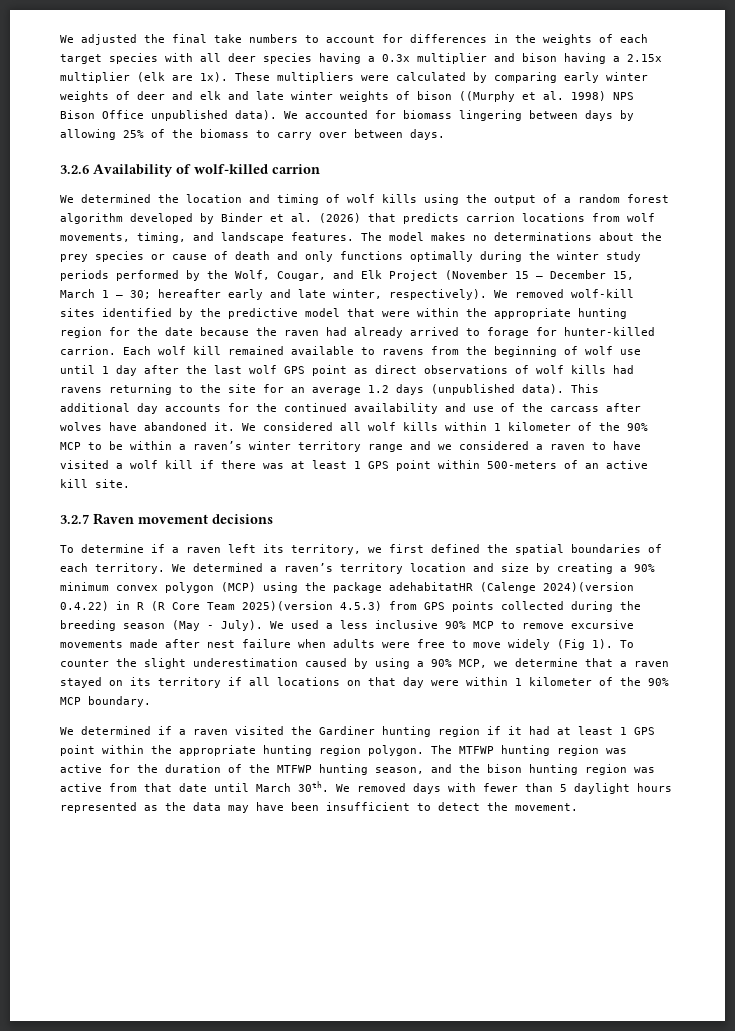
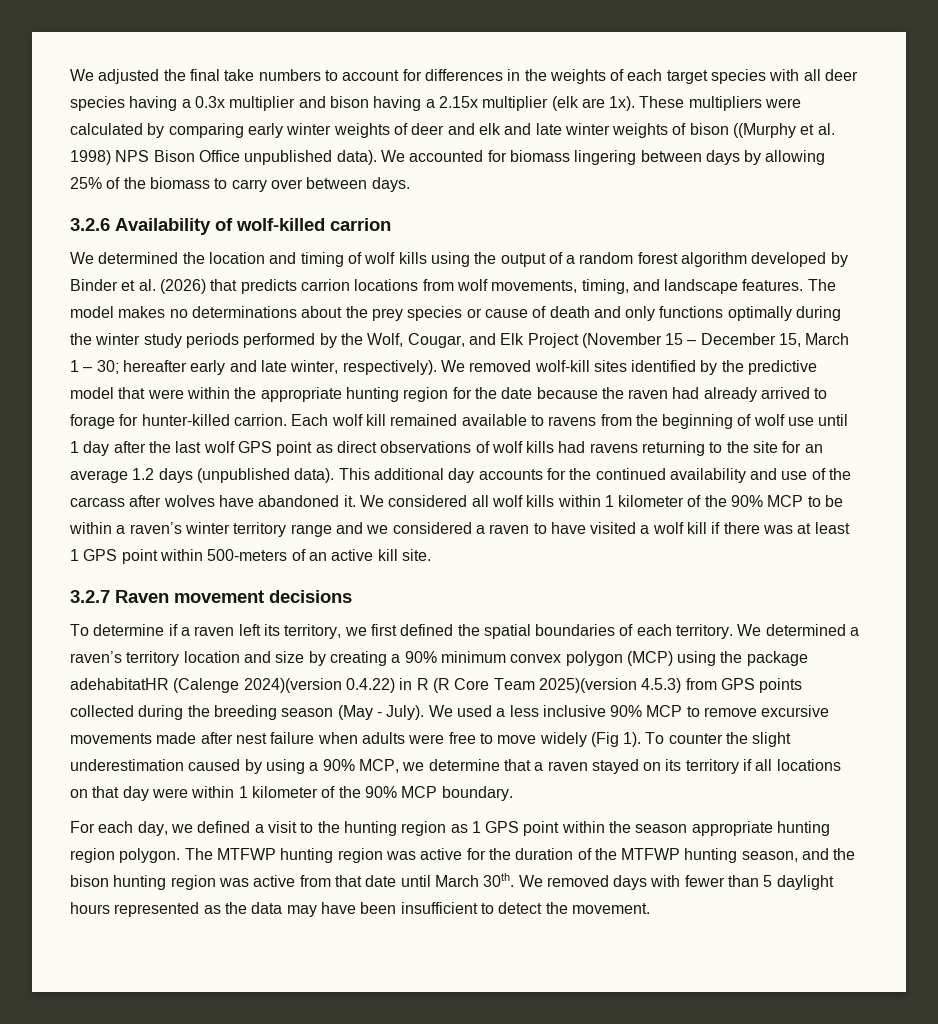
- We determined if a raven visited the Gardiner hunting region if it had at least 1 GPS point within the appropriate hunting region polygon.
+ For each day, we defined a visit to the hunting region as 1 GPS point within the season appropriate hunting region polygon.

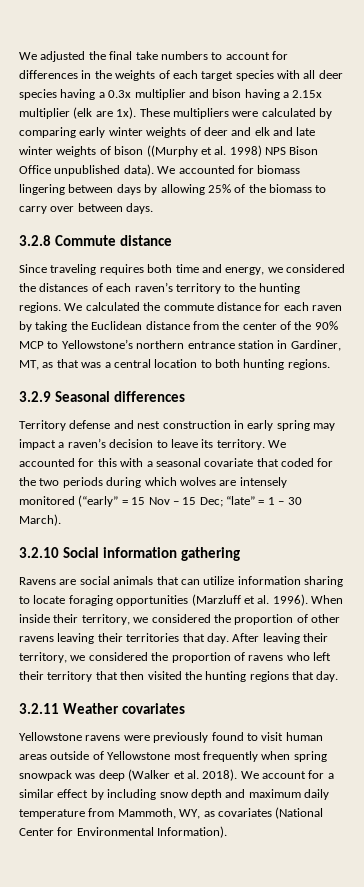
- 3.2.6 Availability of wolf-killed carrion
- We determined the location and timing of wolf kills using the output of a random forest algorithm developed by Binder et al. (2026) that predicts carrion locations from wolf movements, timing, and landscape features. The model makes no determinations about the prey species or cause of death and only functions optimally during the winter study periods performed by the Wolf, Cougar, and Elk Project (November 15 – December 15, March 1 – 30; hereafter early and late winter, respectively). We removed wolf-kill sites identified by the predictive model that were within the appropriate hunting region for the date because the raven had already arrived to forage for hunter-killed carrion. Each wolf kill remained available to ravens from the beginning of wolf use until 1 day after the last wolf GPS point as direct observations of wolf kills had ravens returning to the site for an average 1.2 days (unpublished data). This additional day accounts for the continued availability and use of the carcass after wolves have abandoned it. We considered all wolf kills within 1 kilometer of the 90% MCP to be within a raven’s winter territory range and we considered a raven to have visited a wolf kill if there was at least 1 GPS point within 500-meters of an active kill site.
- 3.2.7 Raven movement decisions
- To determine if a raven left its territory, we first defined the spatial boundaries of each territory. We determined a raven’s territory location and size by creating a 90% minimum convex polygon (MCP) using the package adehabitatHR (Calenge 2024)(version 0.4.22) in R (R Core Team 2025)(version 4.5.3) from GPS points collected during the breeding season (May - July). We used a less inclusive 90% MCP to remove excursive movements made after nest failure when adults were free to move widely (Fig 1). To counter the slight underestimation caused by using a 90% MCP, we determine that a raven stayed on its territory if all locations on that day were within 1 kilometer of the 90% MCP boundary.
- For each day, we defined a visit to the hunting region as 1 GPS point within the season appropriate hunting region polygon. The MTFWP hunting region was active for the duration of the MTFWP hunting season, and the bison hunting region was active from that date until March 30th. We removed days with fewer than 5 daylight hours represented as the data may have been insufficient to detect the movement.
+ 3.2.8 Commute distance
+ Since traveling requires both time and energy, we considered the distances of each raven’s territory to the hunting regions. We calculated the commute distance for each raven by taking the Euclidean distance from the center of the 90% MCP to Yellowstone’s northern entrance station in Gardiner, MT, as that was a central location to both hunting regions.
+ 3.2.9 Seasonal differences
+ Territory defense and nest construction in early spring may impact a raven’s decision to leave its territory. We accounted for this with a seasonal covariate that coded for the two periods during which wolves are intensely monitored (“early” = 15 Nov – 15 Dec; “late” = 1 – 30 March).
+ 3.2.10 Social information gathering
+ Ravens are social animals that can utilize information sharing to locate foraging opportunities (Marzluff et al. 1996). When inside their territory, we considered the proportion of other ravens leaving their territories that day. After leaving their territory, we considered the proportion of ravens who left their territory that then visited the hunting regions that day.
+ 3.2.11 Weather covariates
+ Yellowstone ravens were previously found to visit human areas outside of Yellowstone most frequently when spring snowpack was deep (Walker et al. 2018). We account for a similar effect by including snow depth and maximum daily temperature from Mammoth, WY, as covariates (National Center for Environmental Information).

